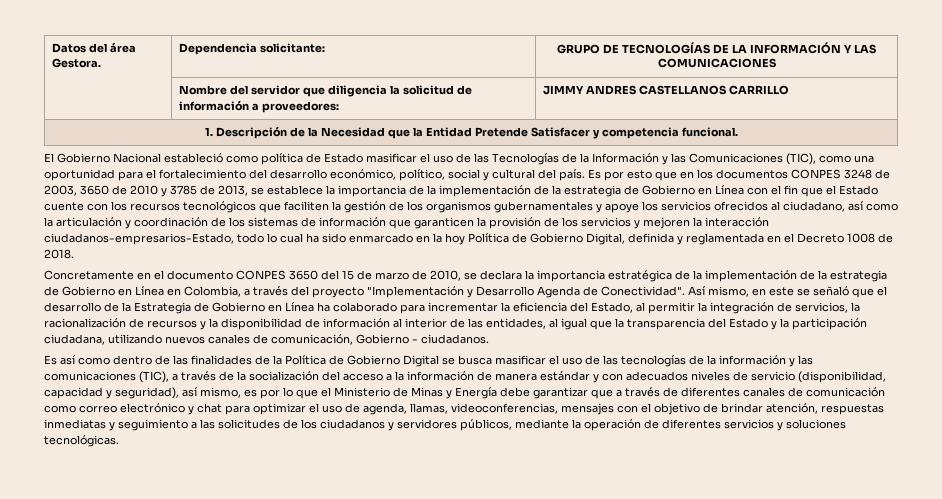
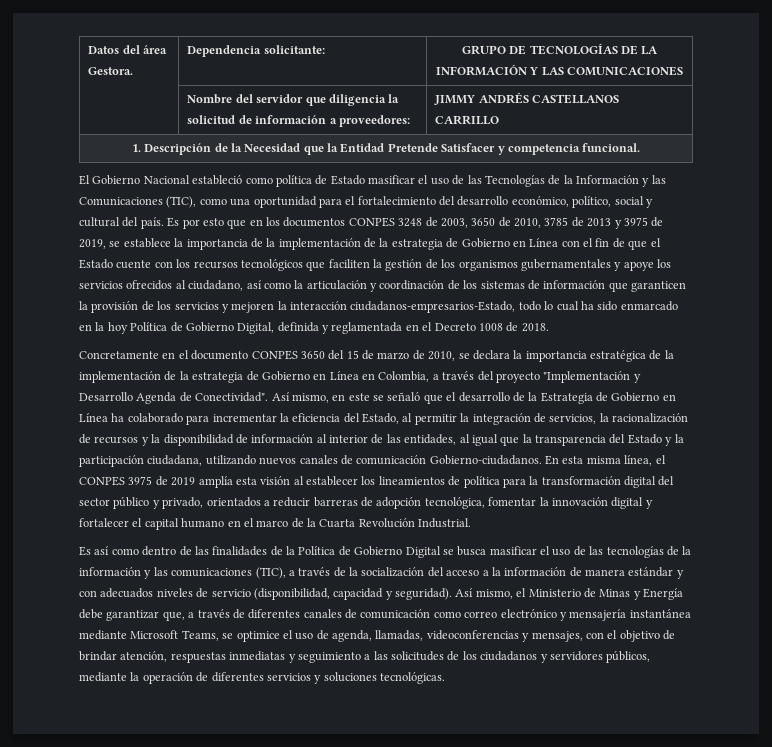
- | Nombre del servidor que diligencia la solicitud de información a proveedores: | JIMMY ANDRES CASTELLANOS CARRILLO
+ | Nombre del servidor que diligencia la solicitud de información a proveedores: | JIMMY ANDRÉS CASTELLANOS CARRILLO
- Es por esto que en los documentos CONPES 3248 de 2003, 3650 de 2010 y 3785 de 2013, se establece la importancia de la implementación de la estrategia de Gobierno en Línea con el fin que el Estado cuente con los recursos tecnológicos que faciliten la gestión de los organismos gubernamentales y apoye los servicios ofrecidos al ciudadano, así como la articulación y coordinación de los sistemas de información que garanticen la provisión de los servicios y mejoren la interacción ciudadanos-empresarios-Estado, todo lo cual ha sido enmarcado en la hoy Política de Gobierno Digital, definida y reglamentada en el Decreto 1008 de 2018.
+ Es por esto que en los documentos CONPES 3248 de 2003, 3650 de 2010, 3785 de 2013 y 3975 de 2019, se establece la importancia de la implementación de la estrategia de Gobierno en Línea con el fin de que el Estado cuente con los recursos tecnológicos que faciliten la gestión de los organismos gubernamentales y apoye los servicios ofrecidos al ciudadano, así como la articulación y coordinación de los sistemas de información que garanticen la provisión de los servicios y mejoren la interacción ciudadanos-empresarios-Estado, todo lo cual ha sido enmarcado en la hoy Política de Gobierno Digital, definida y reglamentada en el Decreto 1008 de 2018.
- Así mismo, en este se señaló que el desarrollo de la Estrategia de Gobierno en Línea ha colaborado para incrementar la eficiencia del Estado, al permitir la integración de servicios, la racionalización de recursos y la disponibilidad de información al interior de las entidades, al igual que la transparencia del Estado y la participación ciudadana, utilizando nuevos canales de comunicación, Gobierno - ciudadanos.
+ Así mismo, en este se señaló que el desarrollo de la Estrategia de Gobierno en Línea ha colaborado para incrementar la eficiencia del Estado, al permitir la integración de servicios, la racionalización de recursos y la disponibilidad de información al interior de las entidades, al igual que la transparencia del Estado y la participación ciudadana, utilizando nuevos canales de comunicación Gobierno-ciudadanos. En esta misma línea, el CONPES 3975 de 2019 amplía esta visión al establecer los lineamientos de política para la transformación digital del sector público y privado, orientados a reducir barreras de adopción tecnológica, fomentar la innovación digital y fortalecer el capital humano en el marco de la Cuarta Revolución Industrial.
- Es así como dentro de las finalidades de la Política de Gobierno Digital se busca masificar el uso de las tecnologías de la información y las comunicaciones (TIC), a través de la socialización del acceso a la información de manera estándar y con adecuados niveles de servicio (disponibilidad, capacidad y seguridad), así mismo, es por lo que el Ministerio de Minas y Energía debe garantizar que a través de diferentes canales de comunicación como correo electrónico y chat para optimizar el uso de agenda, llamas, videoconferencias, mensajes con el objetivo de brindar atención, respuestas inmediatas y seguimiento a las solicitudes de los ciudadanos y servidores públicos, mediante la operación de diferentes servicios y soluciones tecnológicas.
+ Es así como dentro de las finalidades de la Política de Gobierno Digital se busca masificar el uso de las tecnologías de la información y las comunicaciones (TIC), a través de la socialización del acceso a la información de manera estándar y con adecuados niveles de servicio (disponibilidad, capacidad y seguridad). Así mismo, el Ministerio de Minas y Energía debe garantizar que, a través de diferentes canales de comunicación como correo electrónico y mensajería instantánea mediante Microsoft Teams, se optimice el uso de agenda, llamadas, videoconferencias y mensajes, con el objetivo de brindar atención, respuestas inmediatas y seguimiento a las solicitudes de los ciudadanos y servidores públicos, mediante la operación de diferentes servicios y soluciones tecnológicas.

